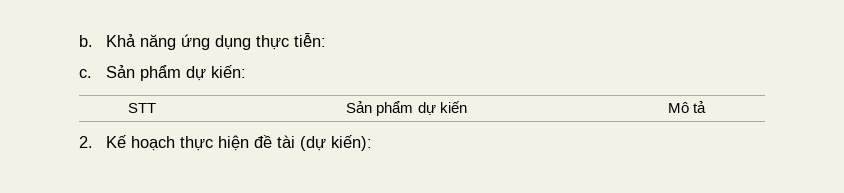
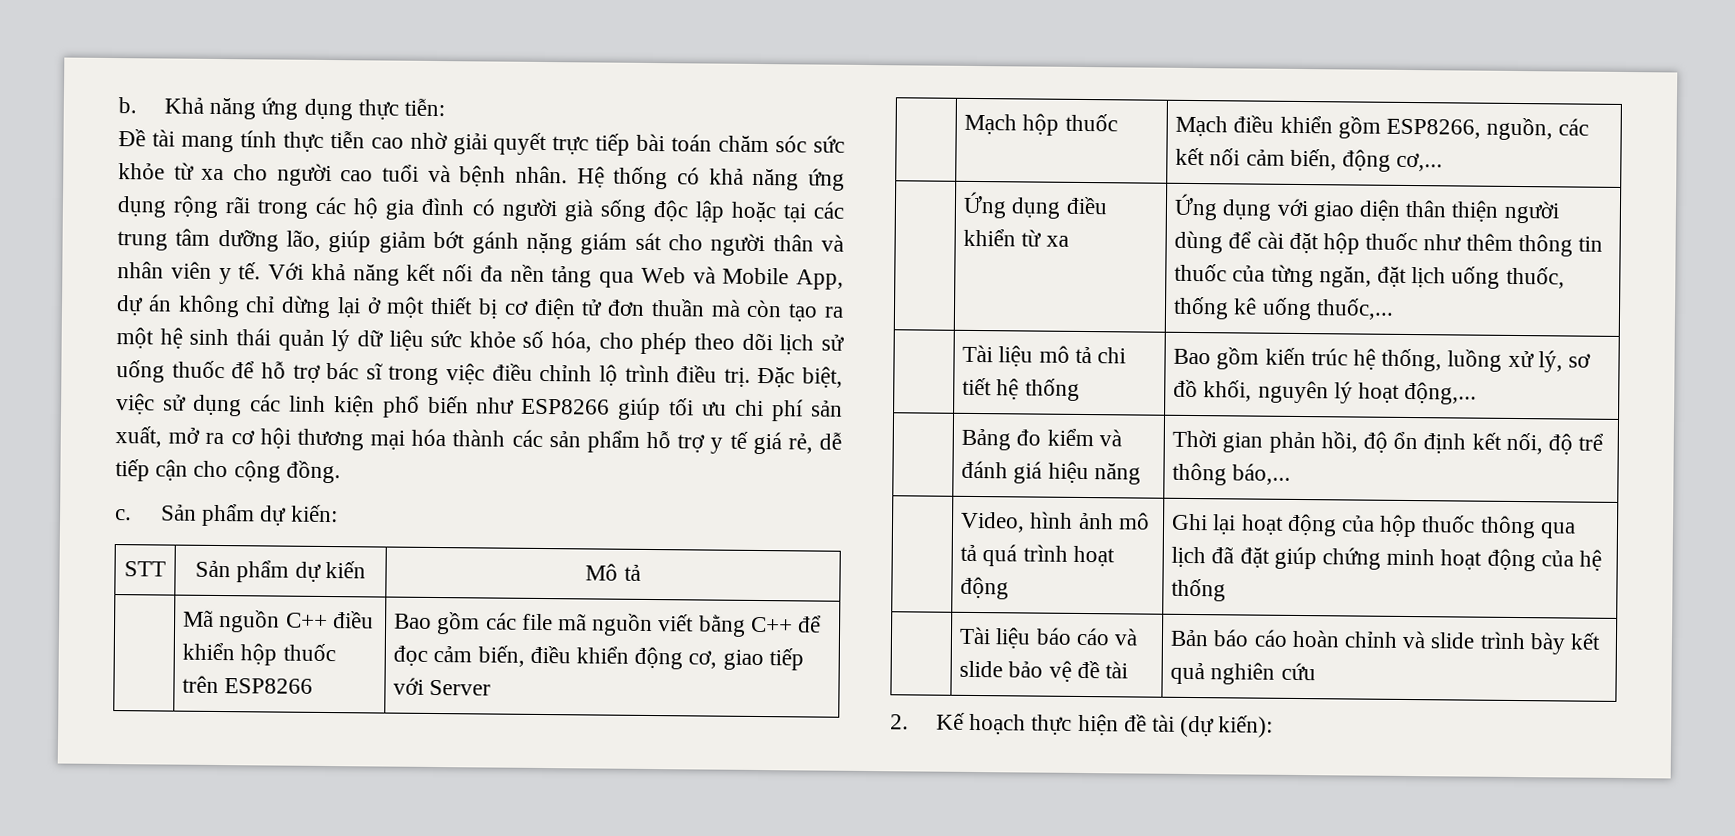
+ Đề tài mang tính thực tiễn cao nhờ giải quyết trực tiếp bài toán chăm sóc sức khỏe từ xa cho người cao tuổi và bệnh nhân. Hệ thống có khả năng ứng dụng rộng rãi trong các hộ gia đình có người già sống độc lập hoặc tại các trung tâm dưỡng lão, giúp giảm bớt gánh nặng giám sát cho người thân và nhân viên y tế. Với khả năng kết nối đa nền tảng qua Web và Mobile App, dự án không chỉ dừng lại ở một thiết bị cơ điện tử đơn thuần mà còn tạo ra một hệ sinh thái quản lý dữ liệu sức khỏe số hóa, cho phép theo dõi lịch sử uống thuốc để hỗ trợ bác sĩ trong việc điều chỉnh lộ trình điều trị. Đặc biệt, việc sử dụng các linh kiện phổ biến như ESP8266 giúp tối ưu chi phí sản xuất, mở ra cơ hội thương mại hóa thành các sản phẩm hỗ trợ y tế giá rẻ, dễ tiếp cận cho cộng đồng.
+ | Mã nguồn C++ điều khiển hộp thuốc trên ESP8266 | Bao gồm các file mã nguồn viết bằng C++ để đọc cảm biến, điều khiển động cơ, giao tiếp với Server
+ | Mạch hộp thuốc | Mạch điều khiển gồm ESP8266, nguồn, các kết nối cảm biến, động cơ,...
+ | Ứng dụng điều khiển từ xa | Ứng dụng với giao diện thân thiện người dùng để cài đặt hộp thuốc như thêm thông tin thuốc của từng ngăn, đặt lịch uống thuốc, thống kê uống thuốc,...
+ | Tài liệu mô tả chi tiết hệ thống | Bao gồm kiến trúc hệ thống, luồng xử lý, sơ đồ khối, nguyên lý hoạt động,...
+ | Bảng đo kiểm và đánh giá hiệu năng | Thời gian phản hồi, độ ổn định kết nối, độ trể thông báo,...
+ | Video, hình ảnh mô tả quá trình hoạt động | Ghi lại hoạt động của hộp thuốc thông qua lịch đã đặt giúp chứng minh hoạt động của hệ thống
+ | Tài liệu báo cáo và slide bảo vệ đề tài | Bản báo cáo hoàn chỉnh và slide trình bày kết quả nghiên cứu

